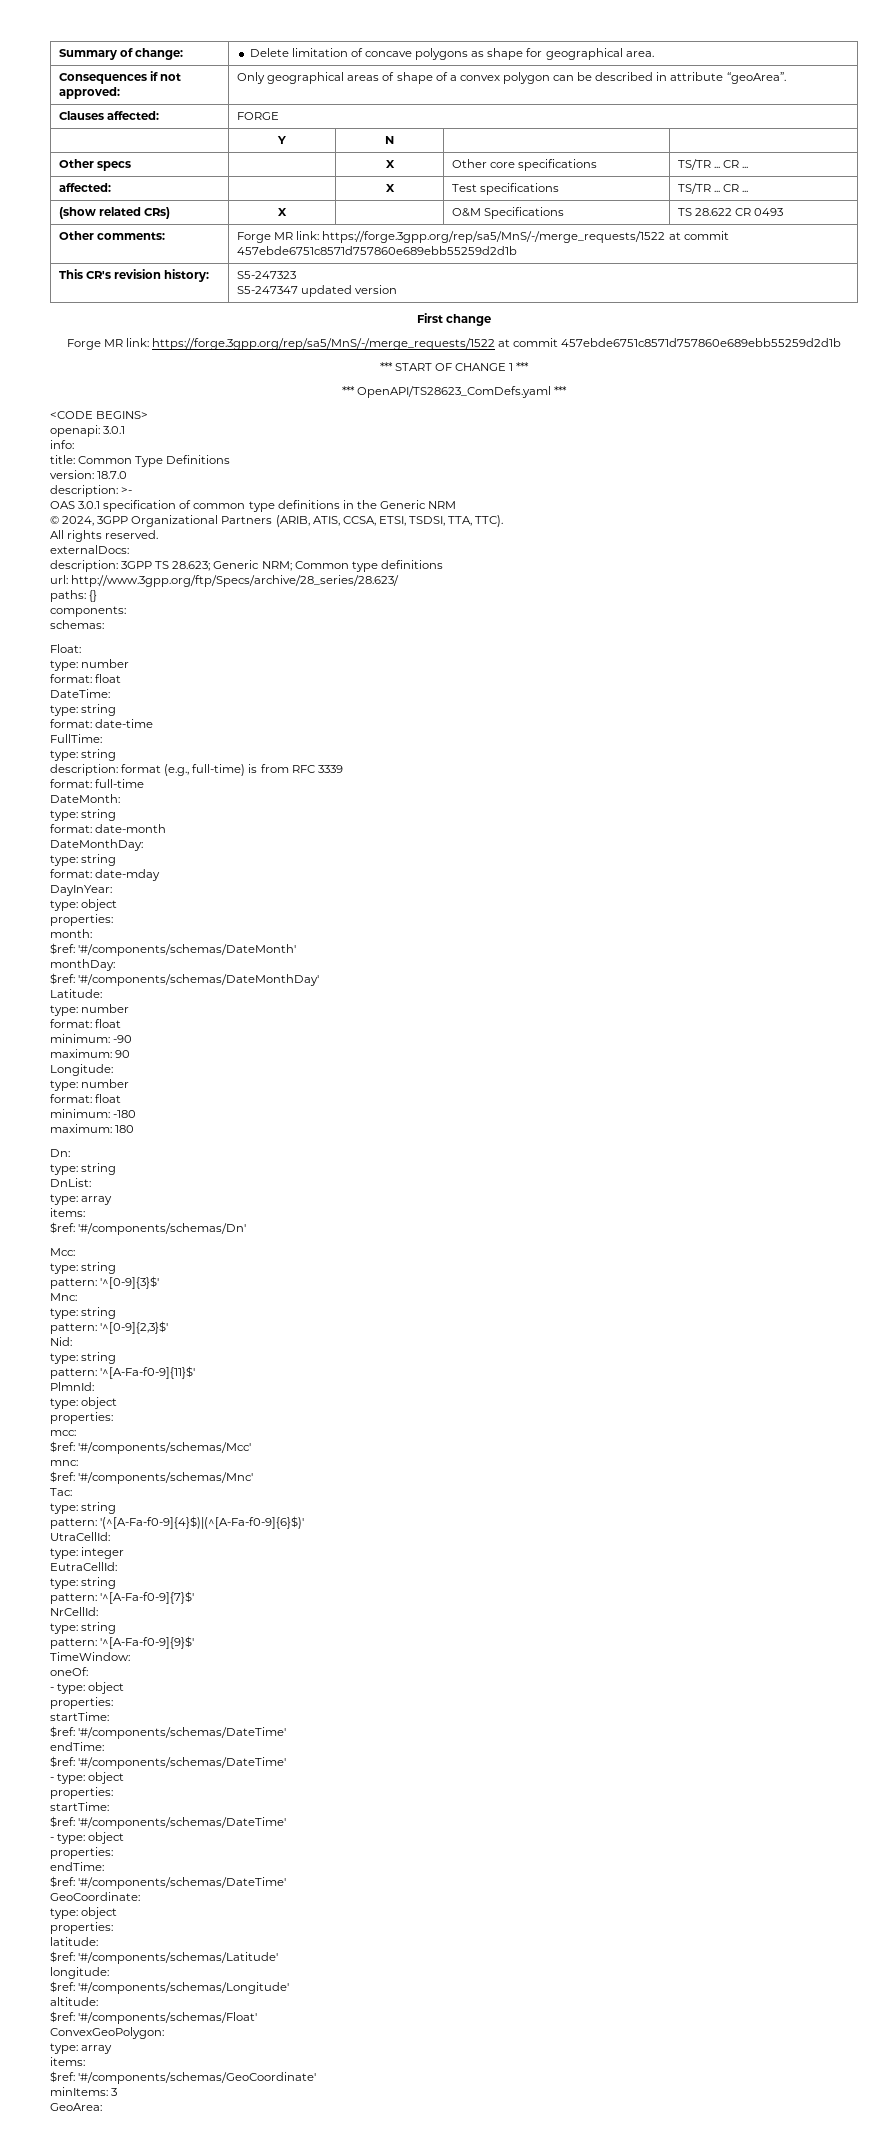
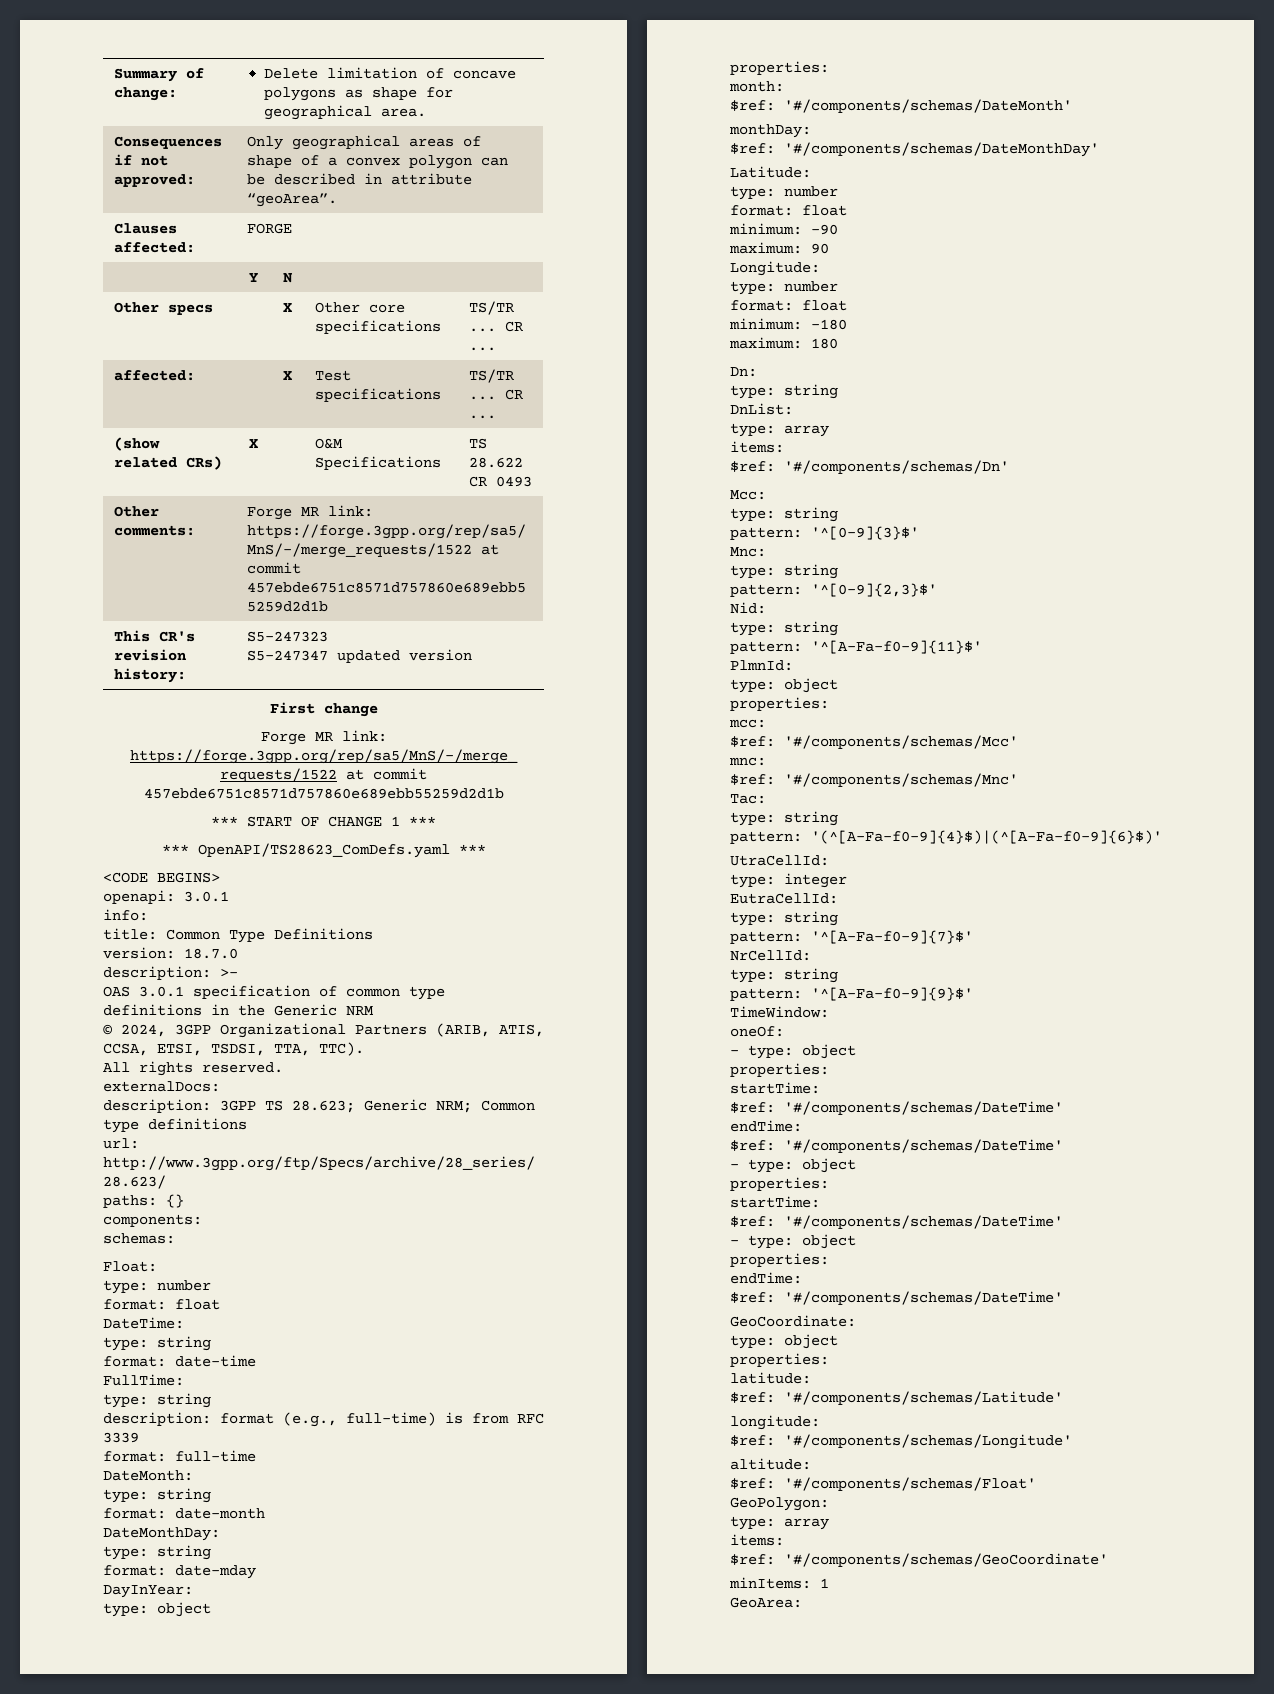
- ConvexGeoPolygon:
+ GeoPolygon:
- minItems: 3
+ minItems: 1

